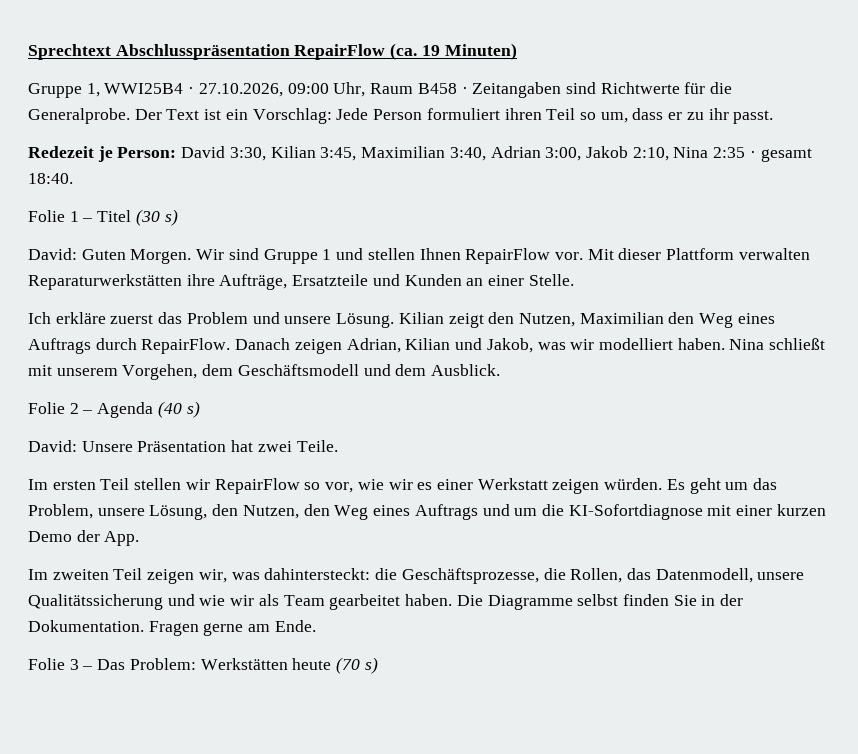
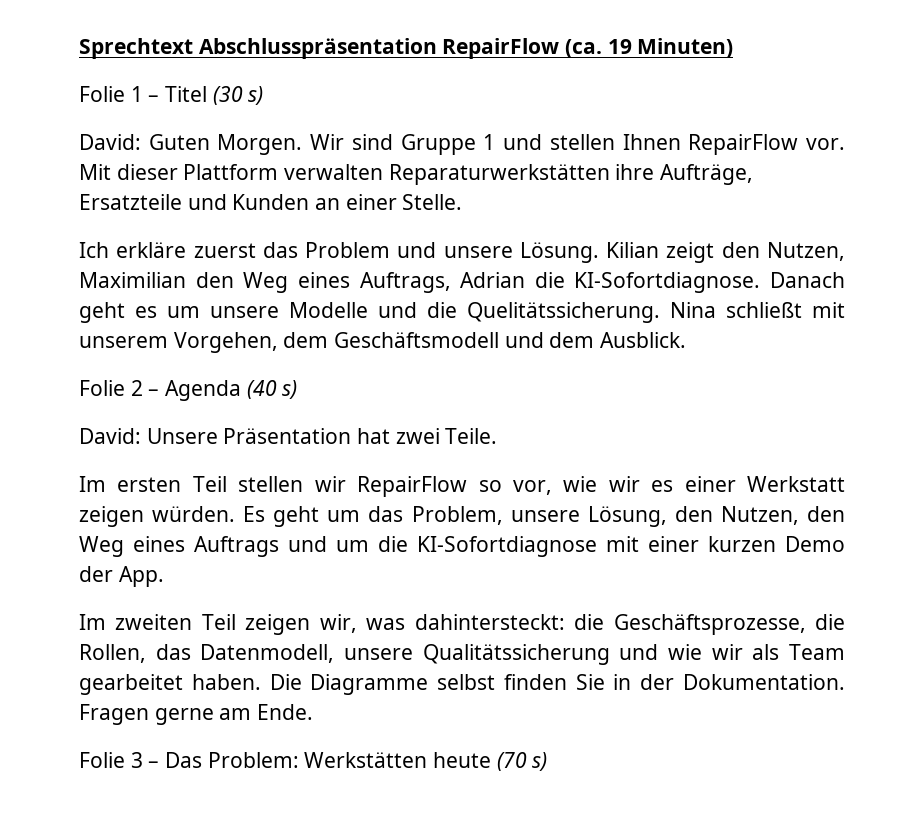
- Gruppe 1, WWI25B4 · 27.10.2026, 09:00 Uhr, Raum B458 · Zeitangaben sind Richtwerte für die Generalprobe. Der Text ist ein Vorschlag: Jede Person formuliert ihren Teil so um, dass er zu ihr passt.
- Redezeit je Person: David 3:30, Kilian 3:45, Maximilian 3:40, Adrian 3:00, Jakob 2:10, Nina 2:35 · gesamt 18:40.
- Kilian zeigt den Nutzen, Maximilian den Weg eines Auftrags durch RepairFlow. Danach zeigen Adrian, Kilian und Jakob, was wir modelliert haben.
+ Kilian zeigt den Nutzen, Maximilian den Weg eines Auftrags, Adrian die KI-Sofortdiagnose. Danach geht es um unsere Modelle und die Quelitätssicherung.

